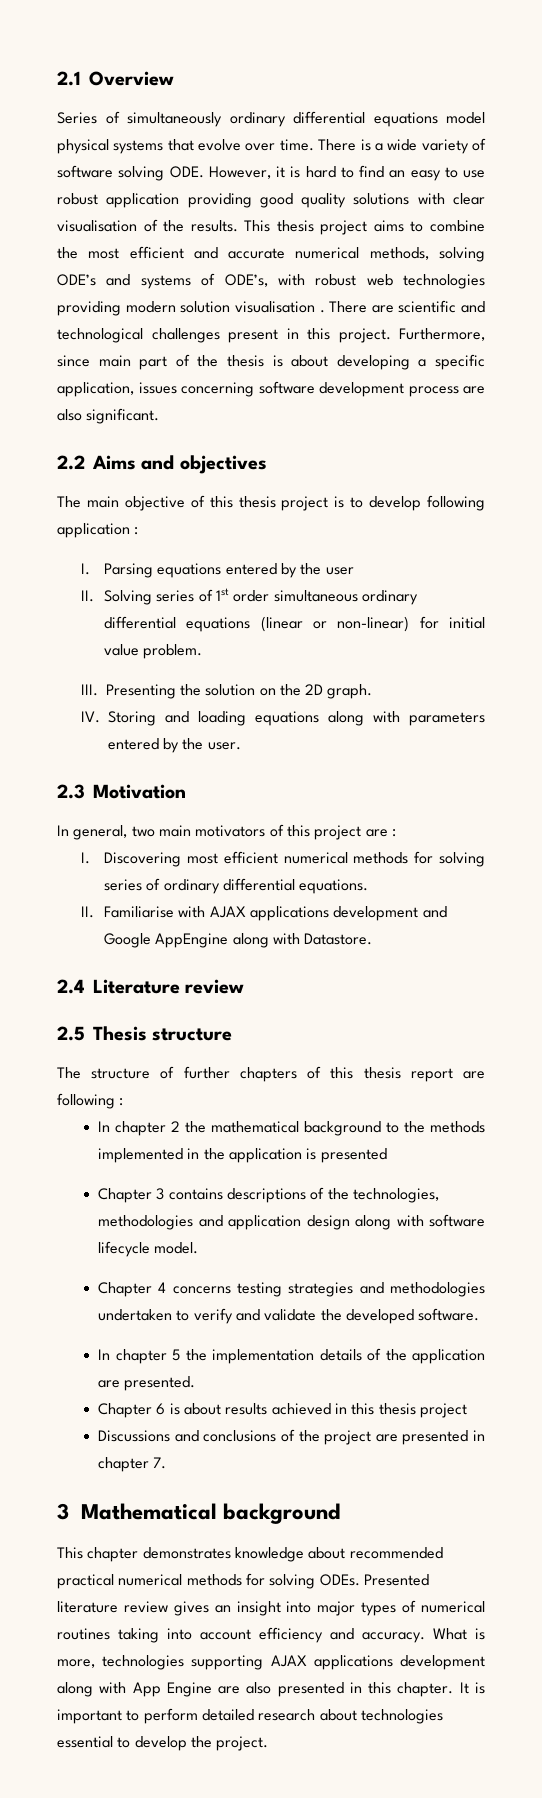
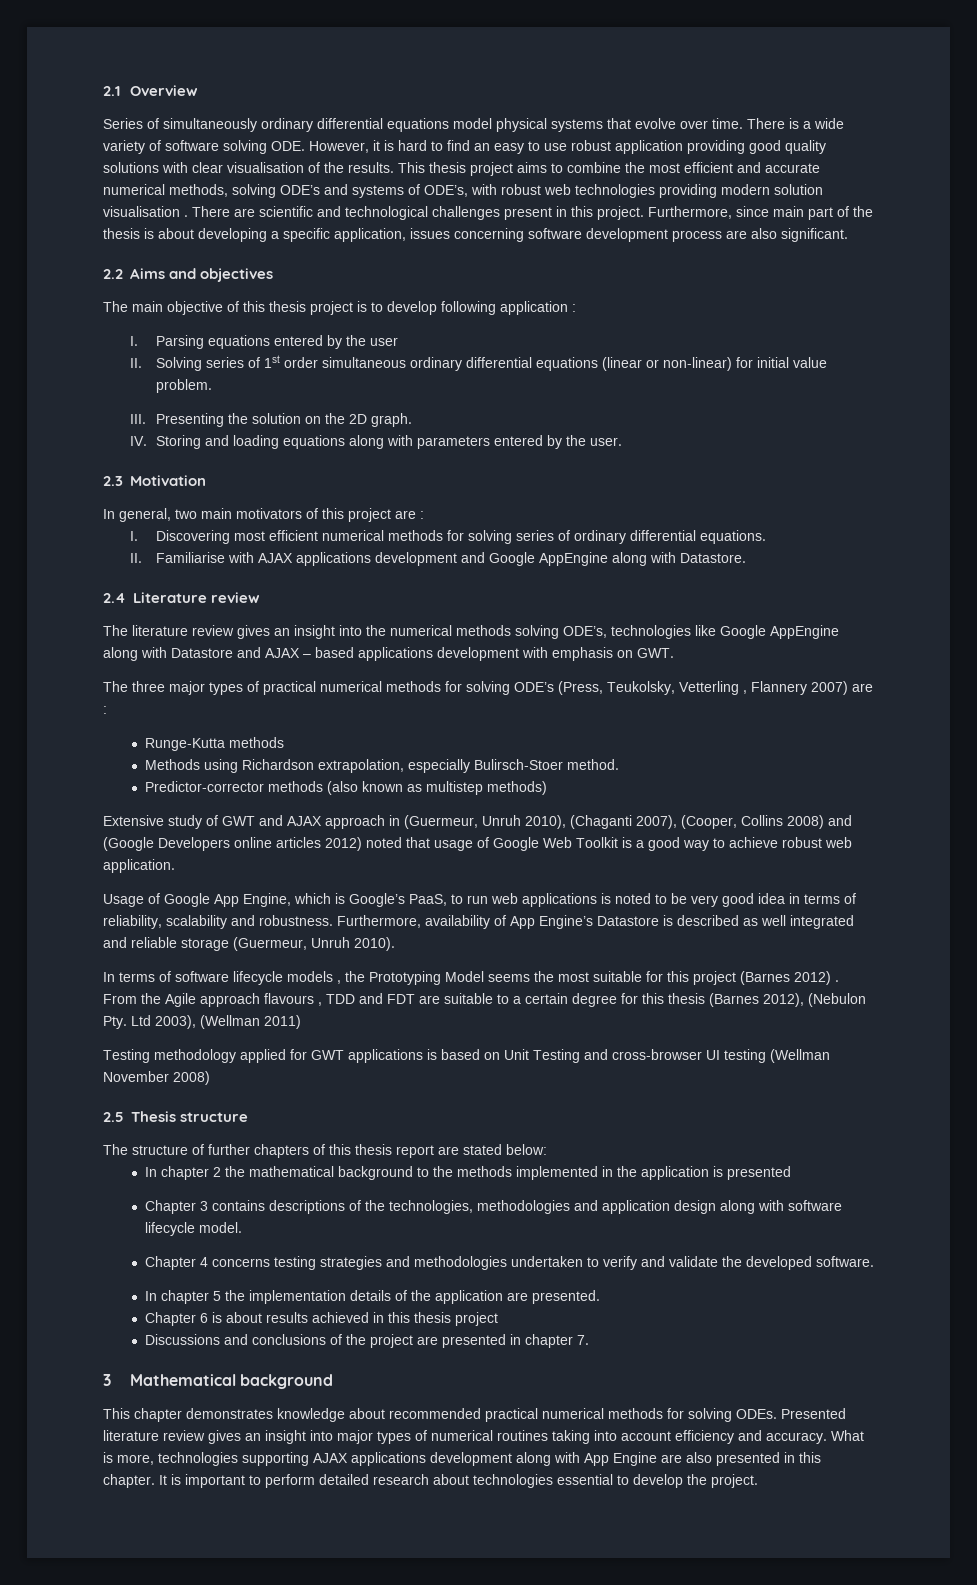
+ The literature review gives an insight into the numerical methods solving ODE’s, technologies like Google AppEngine along with Datastore and AJAX – based applications development with emphasis on GWT.
+ The three major types of practical numerical methods for solving ODE’s (Press, Teukolsky, Vetterling , Flannery 2007) are :
+ Runge-Kutta methods
+ Methods using Richardson extrapolation, especially Bulirsch-Stoer method.
+ Predictor-corrector methods (also known as multistep methods)
+ Extensive study of GWT and AJAX approach in (Guermeur, Unruh 2010), (Chaganti 2007), (Cooper, Collins 2008) and (Google Developers online articles 2012) noted that usage of Google Web Toolkit is a good way to achieve robust web application.
+ Usage of Google App Engine, which is Google’s PaaS, to run web applications is noted to be very good idea in terms of reliability, scalability and robustness. Furthermore, availability of App Engine’s Datastore is described as well integrated and reliable storage (Guermeur, Unruh 2010).
+ In terms of software lifecycle models , the Prototyping Model seems the most suitable for this project (Barnes 2012) . From the Agile approach flavours , TDD and FDT are suitable to a certain degree for this thesis (Barnes 2012), (Nebulon Pty. Ltd 2003), (Wellman 2011)
+ Testing methodology applied for GWT applications is based on Unit Testing and cross-browser UI testing (Wellman November 2008)
- The structure of further chapters of this thesis report are following :
+ The structure of further chapters of this thesis report are stated below:

